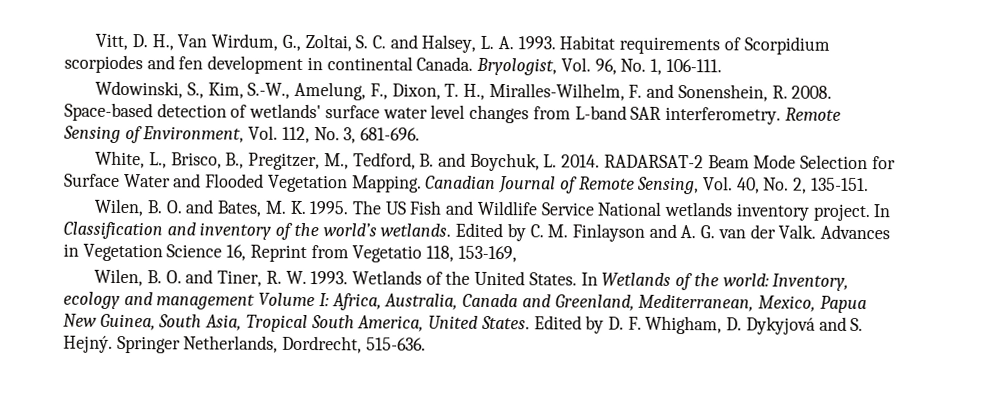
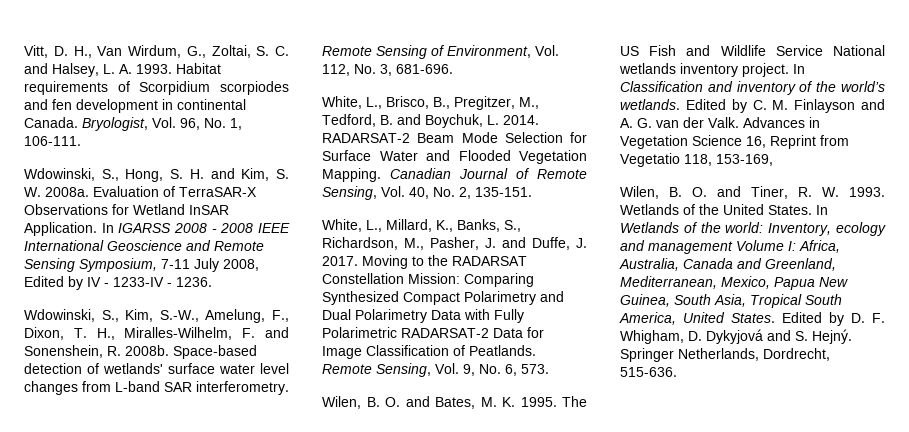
+ Wdowinski, S., Hong, S. H. and Kim, S. W. 2008a. Evaluation of TerraSAR-X Observations for Wetland InSAR Application. In IGARSS 2008 - 2008 IEEE International Geoscience and Remote Sensing Symposium, 7-11 July 2008, Edited by IV - 1233-IV - 1236.
- Wdowinski, S., Kim, S.-W., Amelung, F., Dixon, T. H., Miralles-Wilhelm, F. and Sonenshein, R. 2008.
+ Wdowinski, S., Kim, S.-W., Amelung, F., Dixon, T. H., Miralles-Wilhelm, F. and Sonenshein, R. 2008b.
+ White, L., Millard, K., Banks, S., Richardson, M., Pasher, J. and Duffe, J. 2017. Moving to the RADARSAT Constellation Mission: Comparing Synthesized Compact Polarimetry and Dual Polarimetry Data with Fully Polarimetric RADARSAT-2 Data for Image Classification of Peatlands. Remote Sensing, Vol. 9, No. 6, 573.

